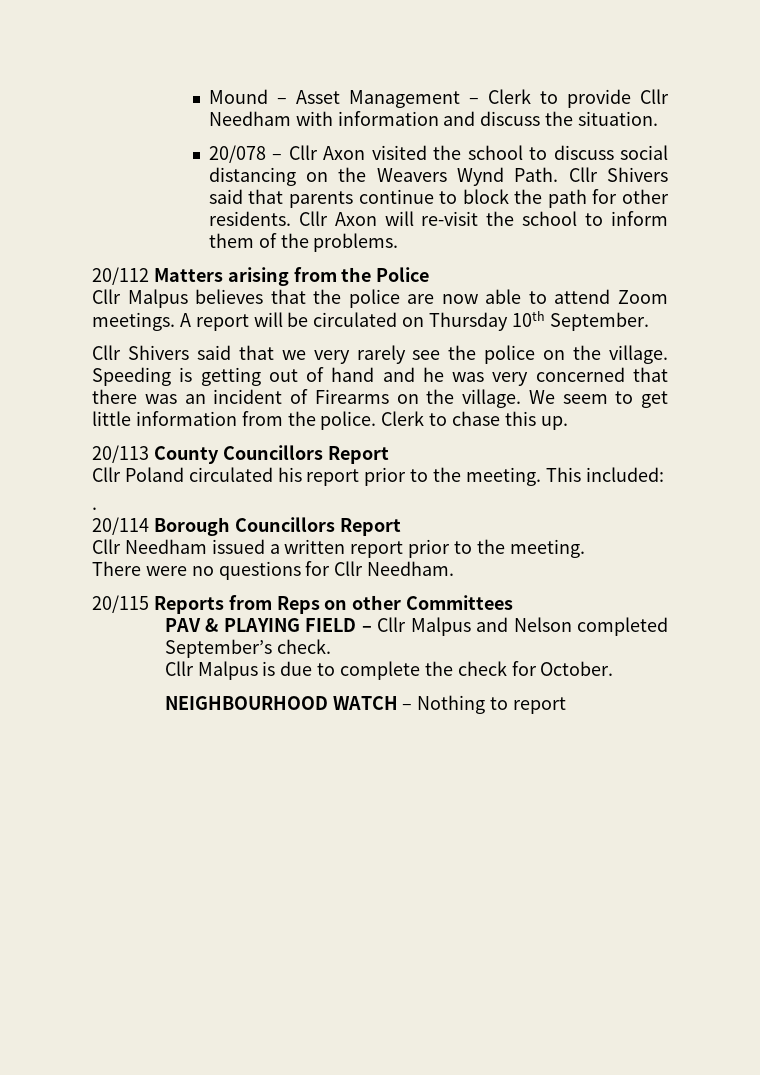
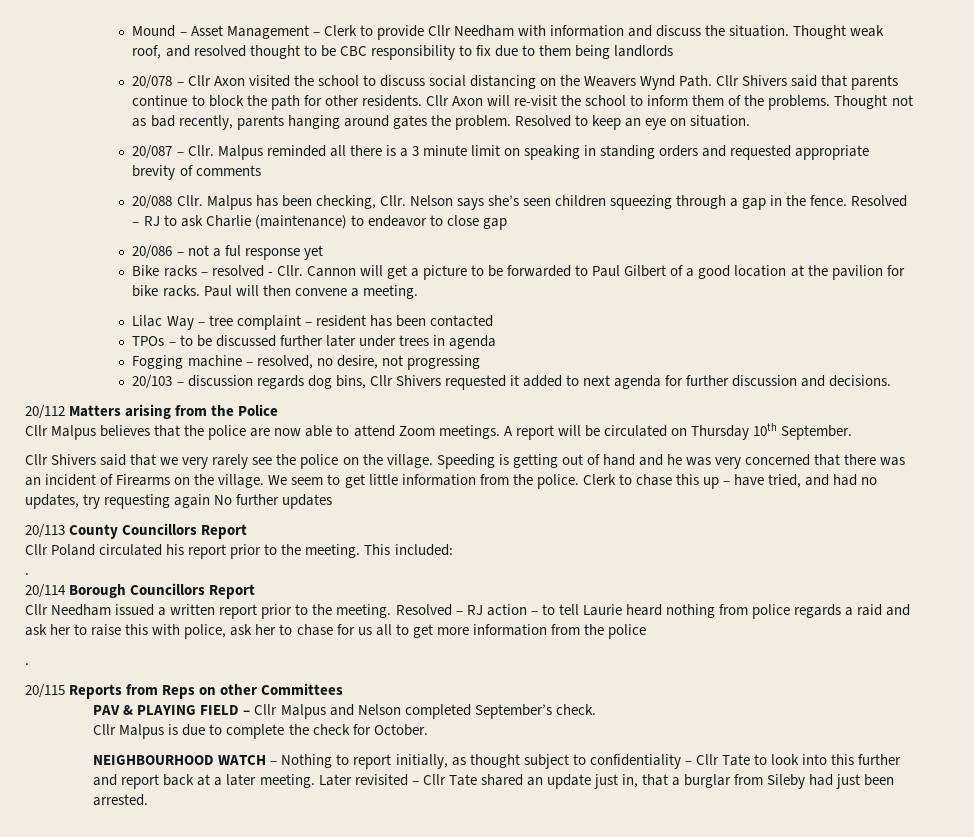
+ Thought weak roof, and resolved thought to be CBC responsibility to fix due to them being landlords
+ Thought not as bad recently, parents hanging around gates the problem. Resolved to keep an eye on situation.
+ 20/087 – Cllr. Malpus reminded all there is a 3 minute limit on speaking in standing orders and requested appropriate brevity of comments
+ 20/088 Cllr. Malpus has been checking, Cllr. Nelson says she’s seen children squeezing through a gap in the fence. Resolved – RJ to ask Charlie (maintenance) to endeavor to close gap
+ 20/086 – not a ful response yet
+ Bike racks – resolved - Cllr. Cannon will get a picture to be forwarded to Paul Gilbert of a good location at the pavilion for bike racks. Paul will then convene a meeting.
+ Lilac Way – tree complaint – resident has been contacted
+ TPOs – to be discussed further later under trees in agenda
+ Fogging machine – resolved, no desire, not progressing
+ 20/103 – discussion regards dog bins, Cllr Shivers requested it added to next agenda for further discussion and decisions.
- Clerk to chase this up.
+ Clerk to chase this up – have tried, and had no updates, try requesting again No further updates
- Cllr Needham issued a written report prior to the meeting.
- There were no questions for Cllr Needham.
+ Cllr Needham issued a written report prior to the meeting. Resolved – RJ action – to tell Laurie heard nothing from police regards a raid and ask her to raise this with police, ask her to chase for us all to get more information from the police
+ .
- NEIGHBOURHOOD WATCH – Nothing to report
+ NEIGHBOURHOOD WATCH – Nothing to report initially, as thought subject to confidentiality – Cllr Tate to look into this further and report back at a later meeting. Later revisited – Cllr Tate shared an update just in, that a burglar from Sileby had just been arrested.

